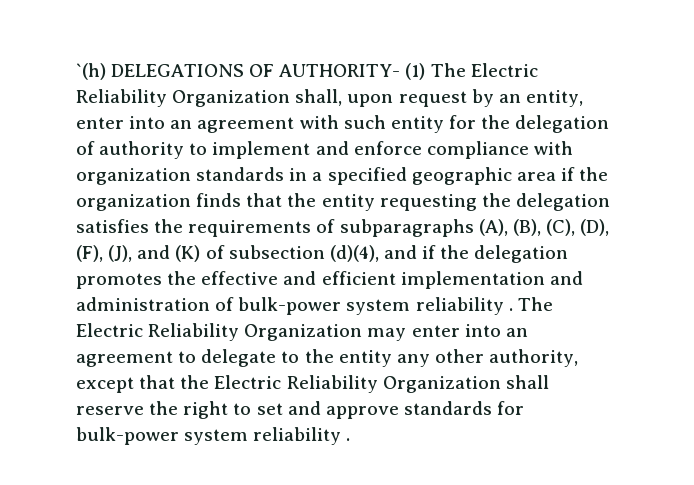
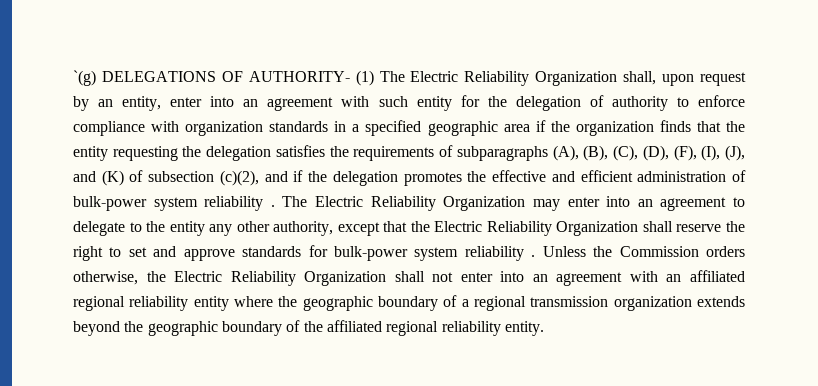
- `(h) DELEGATIONS OF AUTHORITY- (1) The Electric Reliability Organization shall, upon request by an entity, enter into an agreement with such entity for the delegation of authority to implement and enforce compliance with organization standards in a specified geographic area if the organization finds that the entity requesting the delegation satisfies the requirements of subparagraphs (A), (B), (C), (D), (F), (J), and (K) of subsection (d)(4), and if the delegation promotes the effective and efficient implementation and administration of bulk-power system reliability .
+ `(g) DELEGATIONS OF AUTHORITY- (1) The Electric Reliability Organization shall, upon request by an entity, enter into an agreement with such entity for the delegation of authority to enforce compliance with organization standards in a specified geographic area if the organization finds that the entity requesting the delegation satisfies the requirements of subparagraphs (A), (B), (C), (D), (F), (I), (J), and (K) of subsection (c)(2), and if the delegation promotes the effective and efficient administration of bulk-power system reliability .
+ Unless the Commission orders otherwise, the Electric Reliability Organization shall not enter into an agreement with an affiliated regional reliability entity where the geographic boundary of a regional transmission organization extends beyond the geographic boundary of the affiliated regional reliability entity.

